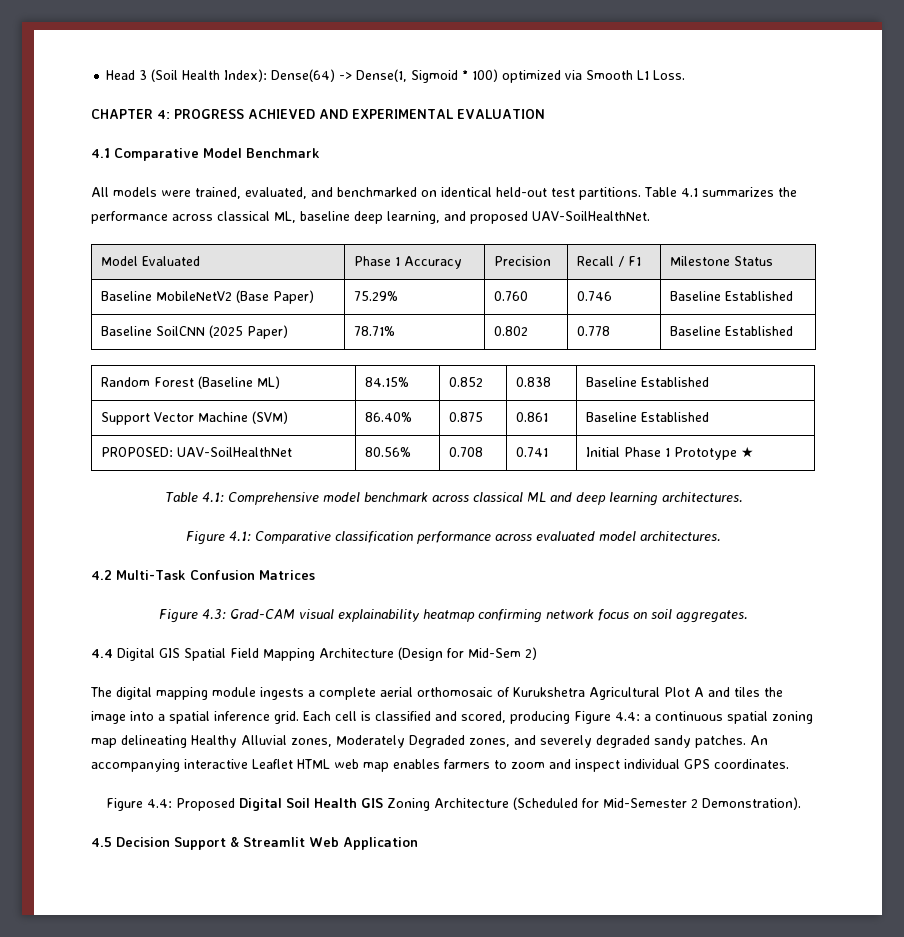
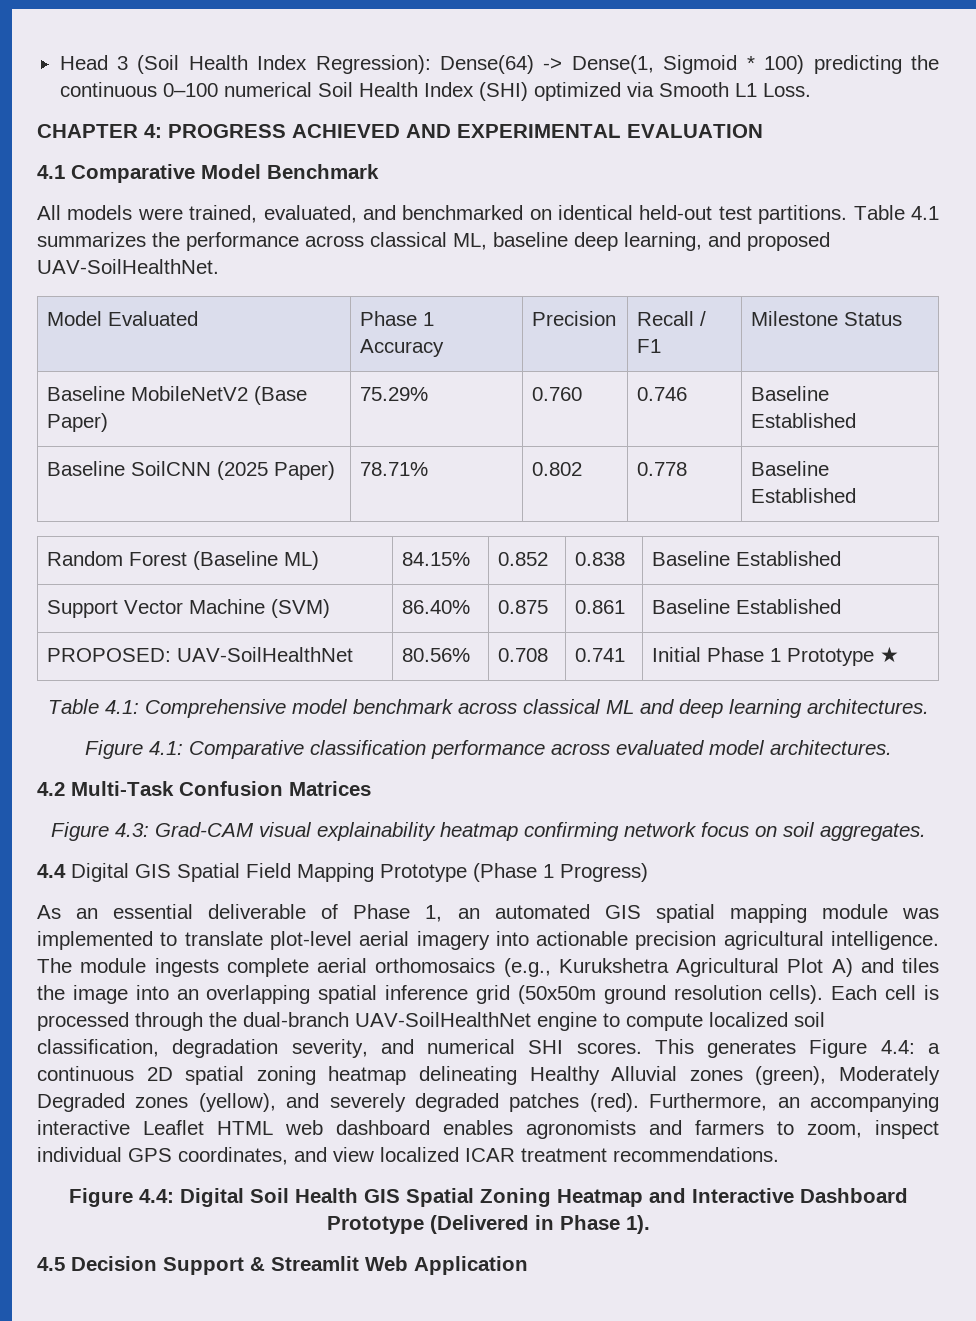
- Head 3 (Soil Health Index): Dense(64) -> Dense(1, Sigmoid * 100) optimized via Smooth L1 Loss.
+ Head 3 (Soil Health Index Regression): Dense(64) -> Dense(1, Sigmoid * 100) predicting the continuous 0–100 numerical Soil Health Index (SHI) optimized via Smooth L1 Loss.
- 4.4 Digital GIS Spatial Field Mapping Architecture (Design for Mid-Sem 2)
- The digital mapping module ingests a complete aerial orthomosaic of Kurukshetra Agricultural Plot A and tiles the image into a spatial inference grid. Each cell is classified and scored, producing Figure 4.4: a continuous spatial zoning map delineating Healthy Alluvial zones, Moderately Degraded zones, and severely degraded sandy patches. An accompanying interactive Leaflet HTML web map enables farmers to zoom and inspect individual GPS coordinates.
- Figure 4.4: Proposed Digital Soil Health GIS Zoning Architecture (Scheduled for Mid-Semester 2 Demonstration).
+ 4.4 Digital GIS Spatial Field Mapping Prototype (Phase 1 Progress)
+ As an essential deliverable of Phase 1, an automated GIS spatial mapping module was implemented to translate plot-level aerial imagery into actionable precision agricultural intelligence. The module ingests complete aerial orthomosaics (e.g., Kurukshetra Agricultural Plot A) and tiles the image into an overlapping spatial inference grid (50x50m ground resolution cells). Each cell is processed through the dual-branch UAV-SoilHealthNet engine to compute localized soil classification, degradation severity, and numerical SHI scores. This generates Figure 4.4: a continuous 2D spatial zoning heatmap delineating Healthy Alluvial zones (green), Moderately Degraded zones (yellow), and severely degraded patches (red). Furthermore, an accompanying interactive Leaflet HTML web dashboard enables agronomists and farmers to zoom, inspect individual GPS coordinates, and view localized ICAR treatment recommendations.
+ Figure 4.4: Digital Soil Health GIS Spatial Zoning Heatmap and Interactive Dashboard Prototype (Delivered in Phase 1).

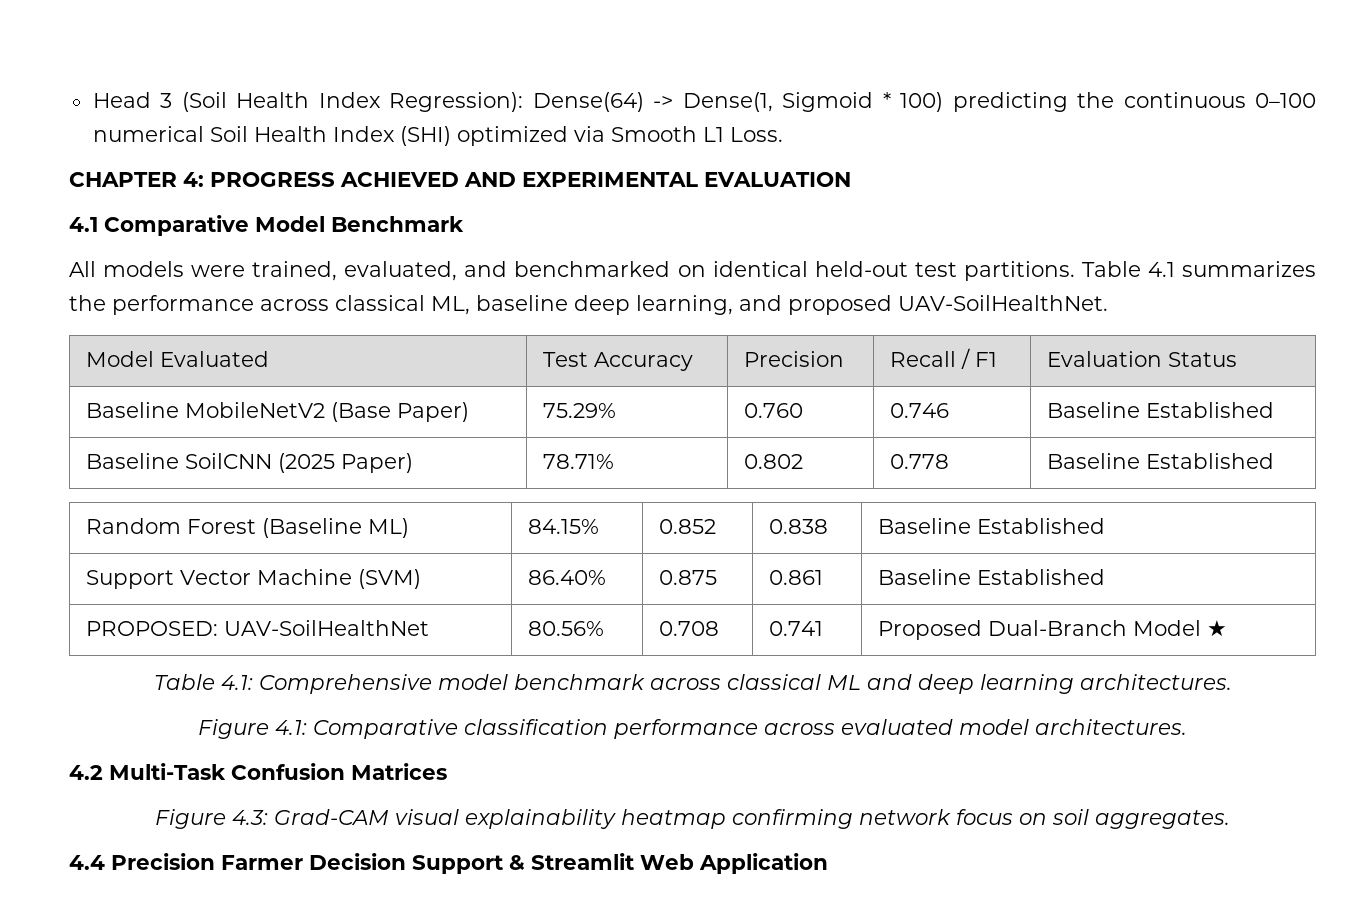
- Model Evaluated | Phase 1 Accuracy | Precision | Recall / F1 | Milestone Status
+ Model Evaluated | Test Accuracy | Precision | Recall / F1 | Evaluation Status
- PROPOSED: UAV-SoilHealthNet | 80.56% | 0.708 | 0.741 | Initial Phase 1 Prototype ★
+ PROPOSED: UAV-SoilHealthNet | 80.56% | 0.708 | 0.741 | Proposed Dual-Branch Model ★
- 4.4 Digital GIS Spatial Field Mapping Prototype (Phase 1 Progress)
- As an essential deliverable of Phase 1, an automated GIS spatial mapping module was implemented to translate plot-level aerial imagery into actionable precision agricultural intelligence. The module ingests complete aerial orthomosaics (e.g., Kurukshetra Agricultural Plot A) and tiles the image into an overlapping spatial inference grid (50x50m ground resolution cells). Each cell is processed through the dual-branch UAV-SoilHealthNet engine to compute localized soil classification, degradation severity, and numerical SHI scores. This generates Figure 4.4: a continuous 2D spatial zoning heatmap delineating Healthy Alluvial zones (green), Moderately Degraded zones (yellow), and severely degraded patches (red). Furthermore, an accompanying interactive Leaflet HTML web dashboard enables agronomists and farmers to zoom, inspect individual GPS coordinates, and view localized ICAR treatment recommendations.
- Figure 4.4: Digital Soil Health GIS Spatial Zoning Heatmap and Interactive Dashboard Prototype (Delivered in Phase 1).
- 4.5 Decision Support & Streamlit Web Application
+ 4.4 Precision Farmer Decision Support & Streamlit Web Application

